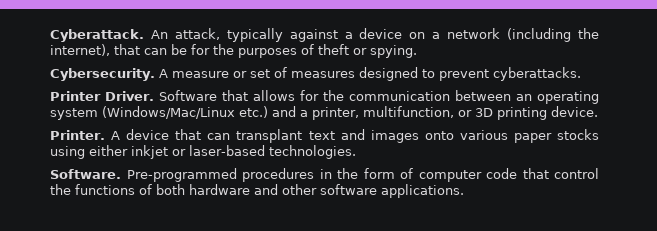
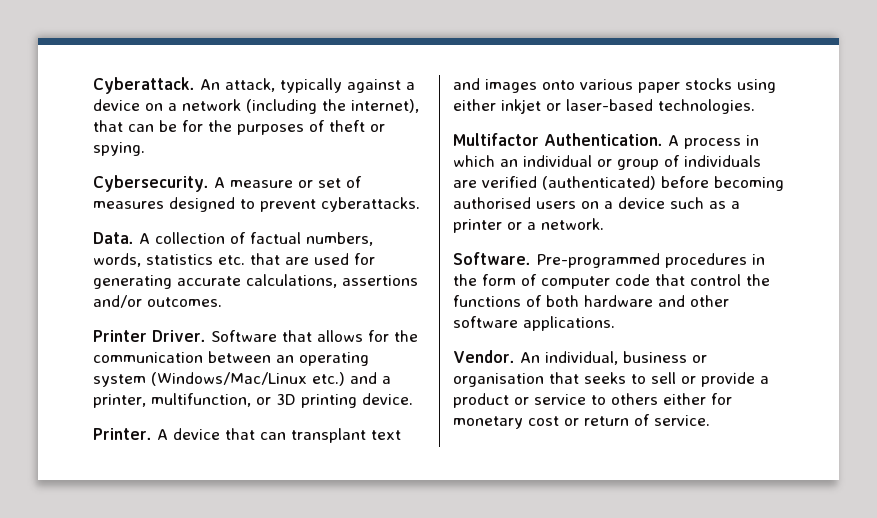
+ Data. A collection of factual numbers, words, statistics etc. that are used for generating accurate calculations, assertions and/or outcomes.
+ Multifactor Authentication. A process in which an individual or group of individuals are verified (authenticated) before becoming authorised users on a device such as a printer or a network.
+ Vendor. An individual, business or organisation that seeks to sell or provide a product or service to others either for monetary cost or return of service.

